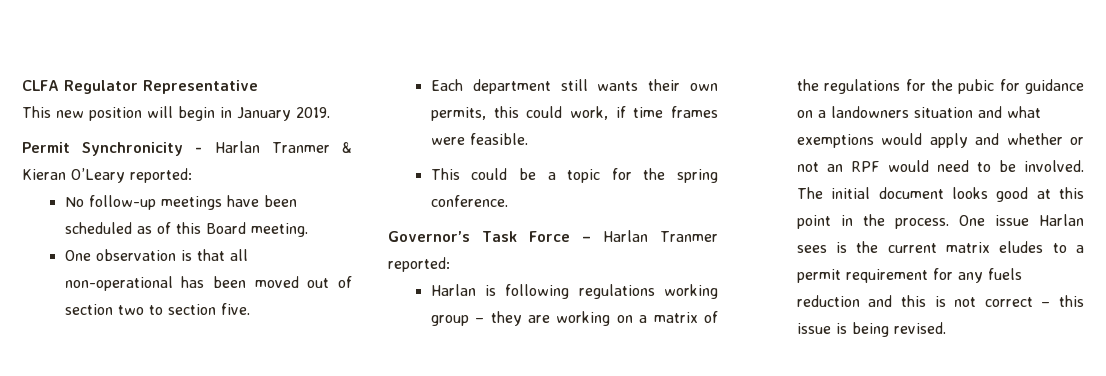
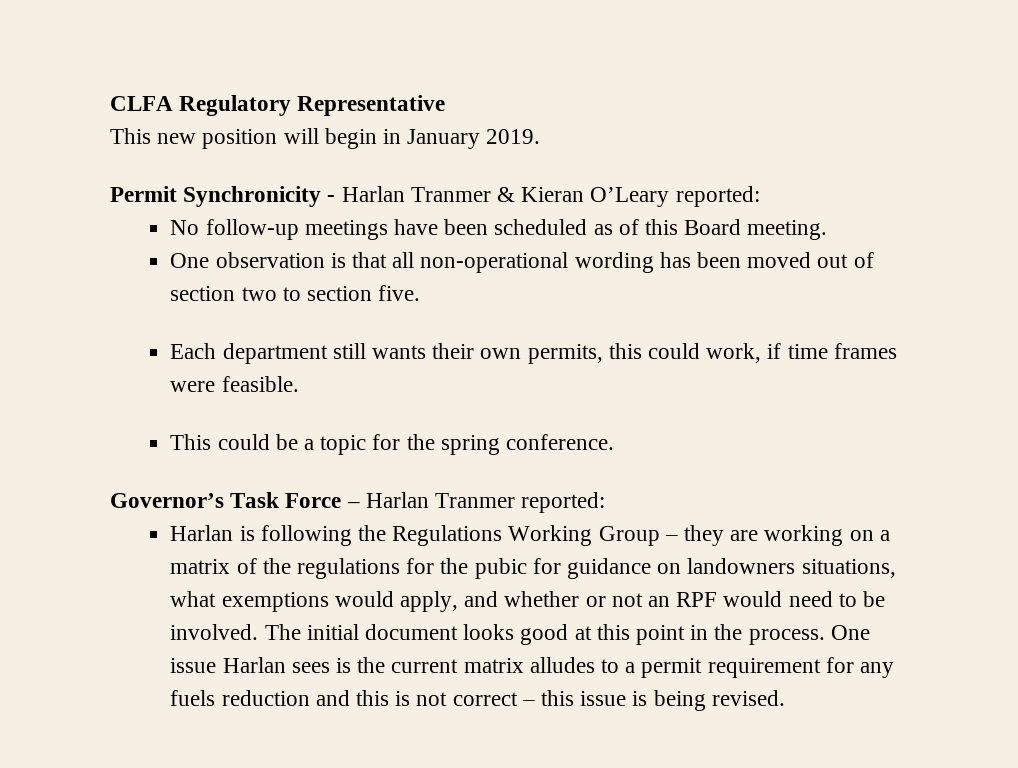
- CLFA Regulator Representative
+ CLFA Regulatory Representative
- One observation is that all non-operational has been moved out of section two to section five.
+ One observation is that all non-operational wording has been moved out of section two to section five.
- Harlan is following regulations working group – they are working on a matrix of the regulations for the pubic for guidance on a landowners situation and what exemptions would apply and whether or not an RPF would need to be involved.
+ Harlan is following the Regulations Working Group – they are working on a matrix of the regulations for the pubic for guidance on landowners situations, what exemptions would apply, and whether or not an RPF would need to be involved.
- One issue Harlan sees is the current matrix eludes to a permit requirement for any fuels reduction and this is not correct – this issue is being revised.
+ One issue Harlan sees is the current matrix alludes to a permit requirement for any fuels reduction and this is not correct – this issue is being revised.

